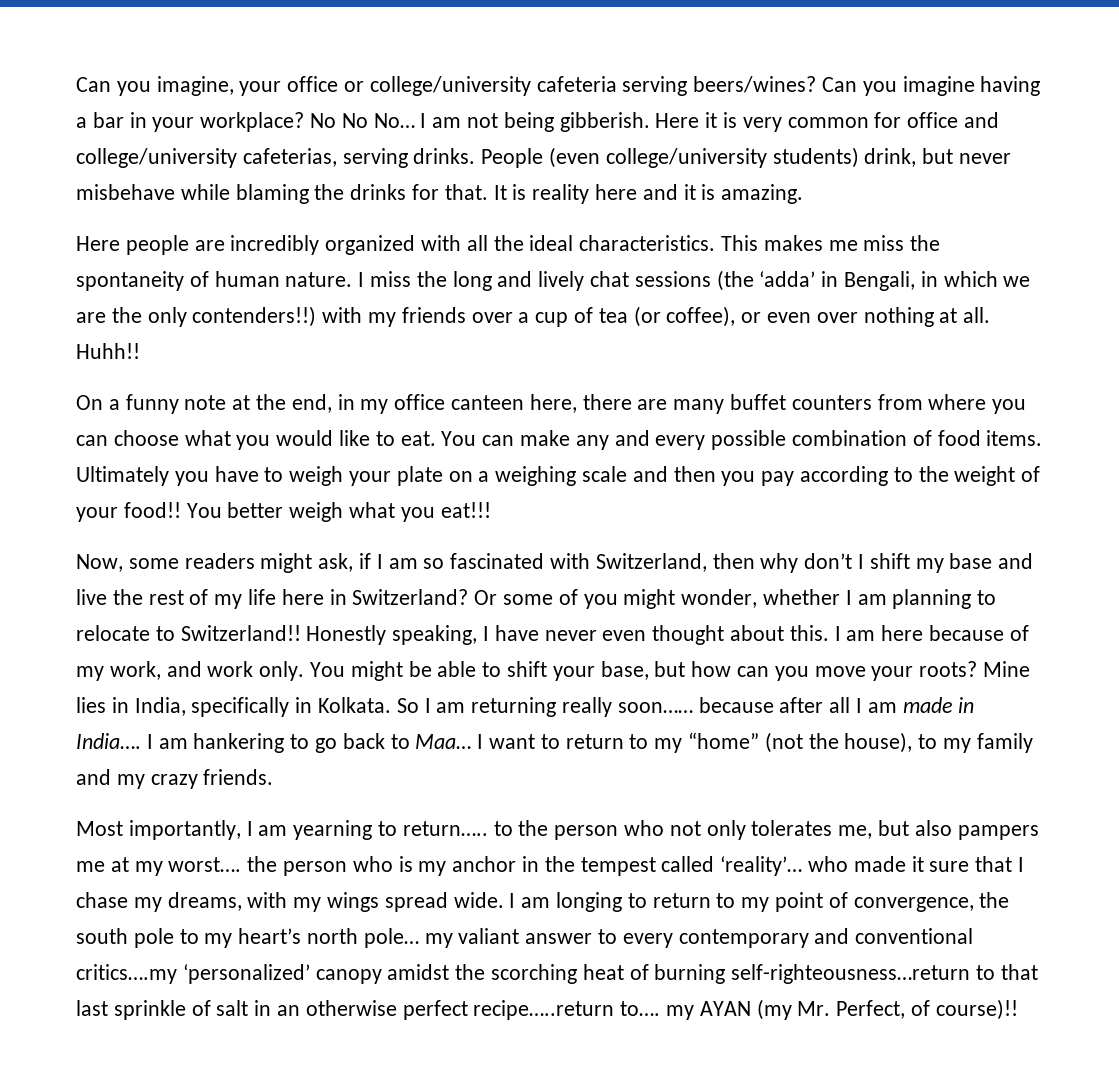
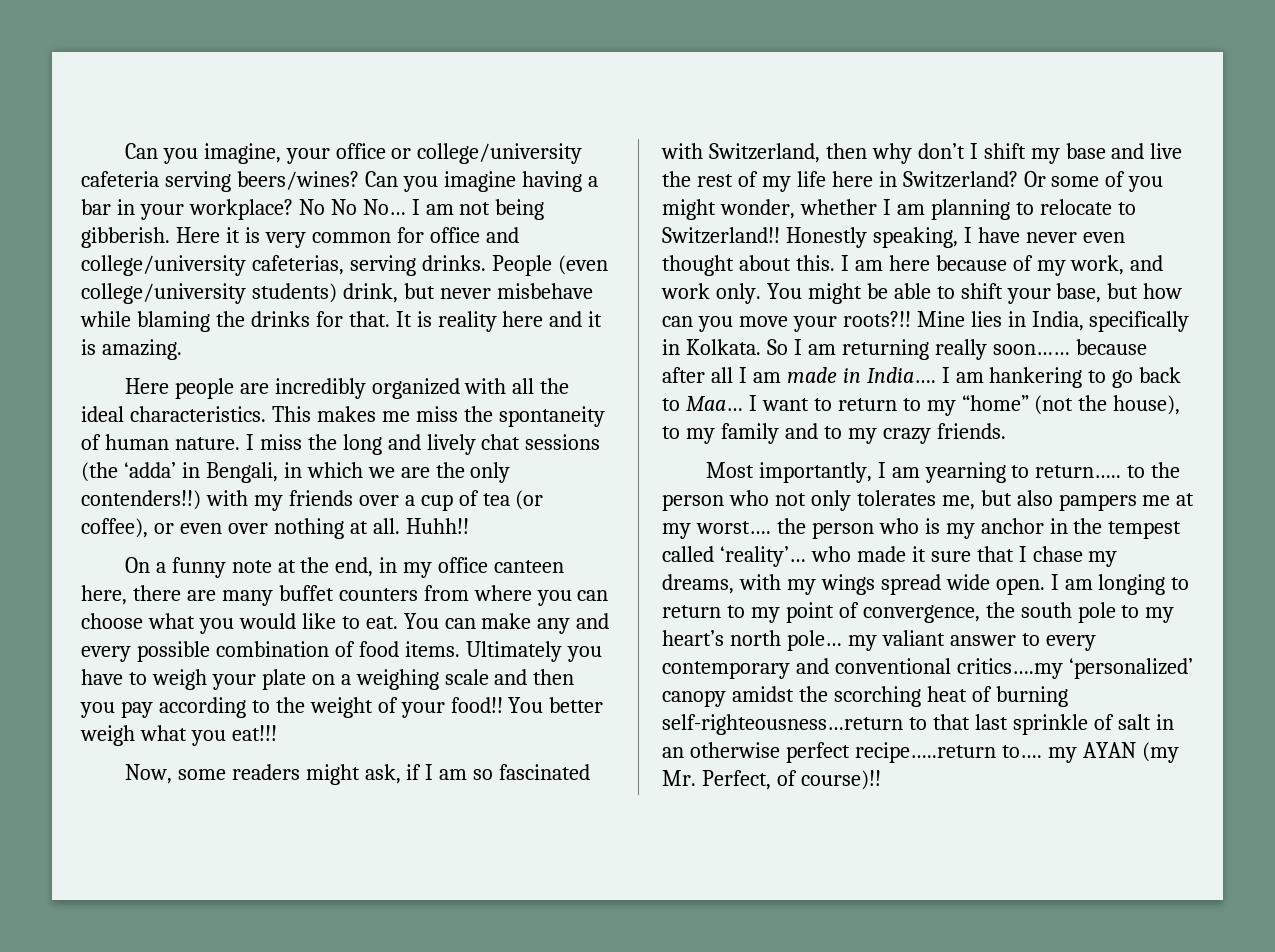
- You might be able to shift your base, but how can you move your roots?
+ You might be able to shift your base, but how can you move your roots?!!
- I want to return to my “home” (not the house), to my family and my crazy friends.
+ I want to return to my “home” (not the house), to my family and to my crazy friends.
- Most importantly, I am yearning to return….. to the person who not only tolerates me, but also pampers me at my worst…. the person who is my anchor in the tempest called ‘reality’… who made it sure that I chase my dreams, with my wings spread wide.
+ Most importantly, I am yearning to return….. to the person who not only tolerates me, but also pampers me at my worst…. the person who is my anchor in the tempest called ‘reality’… who made it sure that I chase my dreams, with my wings spread wide open.

